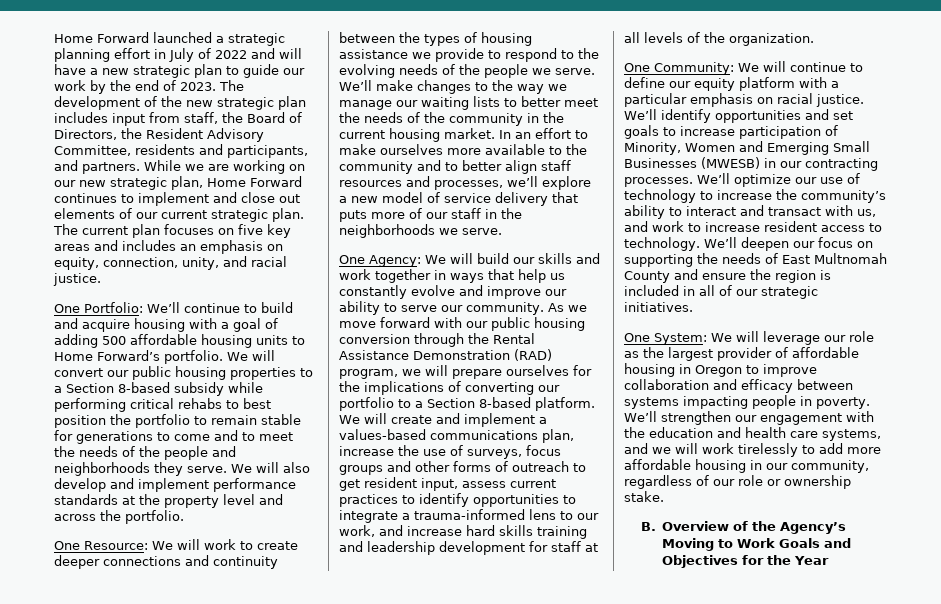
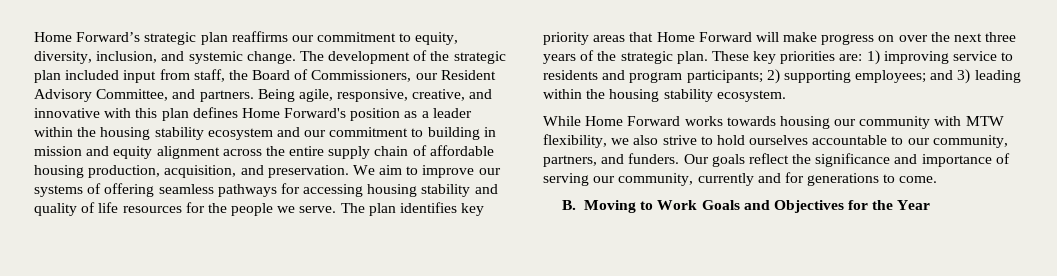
- Home Forward launched a strategic planning effort in July of 2022 and will have a new strategic plan to guide our work by the end of 2023.
+ Home Forward’s strategic plan reaffirms our commitment to equity, diversity, inclusion, and systemic change.
- The development of the new strategic plan includes input from staff, the Board of Directors, the Resident Advisory Committee, residents and participants, and partners. While we are working on our new strategic plan, Home Forward continues to implement and close out elements of our current strategic plan. The current plan focuses on five key areas and includes an emphasis on equity, connection, unity, and racial justice.
- One Portfolio: We’ll continue to build and acquire housing with a goal of adding 500 affordable housing units to Home Forward’s portfolio. We will convert our public housing properties to a Section 8-based subsidy while performing critical rehabs to best position the portfolio to remain stable for generations to come and to meet the needs of the people and neighborhoods they serve. We will also develop and implement performance standards at the property level and across the portfolio.
- One Resource: We will work to create deeper connections and continuity between the types of housing assistance we provide to respond to the evolving needs of the people we serve. We’ll make changes to the way we manage our waiting lists to better meet the needs of the community in the current housing market. In an effort to make ourselves more available to the community and to better align staff resources and processes, we’ll explore a new model of service delivery that puts more of our staff in the neighborhoods we serve.
- One Agency: We will build our skills and work together in ways that help us constantly evolve and improve our ability to serve our community. As we move forward with our public housing conversion through the Rental Assistance Demonstration (RAD) program, we will prepare ourselves for the implications of converting our portfolio to a Section 8-based platform. We will create and implement a values-based communications plan, increase the use of surveys, focus groups and other forms of outreach to get resident input, assess current practices to identify opportunities to integrate a trauma-informed lens to our work, and increase hard skills training and leadership development for staff at all levels of the organization.
- One Community: We will continue to define our equity platform with a particular emphasis on racial justice. We’ll identify opportunities and set goals to increase participation of Minority, Women and Emerging Small Businesses (MWESB) in our contracting processes. We’ll optimize our use of technology to increase the community’s ability to interact and transact with us, and work to increase resident access to technology. We’ll deepen our focus on supporting the needs of East Multnomah County and ensure the region is included in all of our strategic initiatives.
- One System: We will leverage our role as the largest provider of affordable housing in Oregon to improve collaboration and efficacy between systems impacting people in poverty. We’ll strengthen our engagement with the education and health care systems, and we will work tirelessly to add more affordable housing in our community, regardless of our role or ownership stake.
- B. Overview of the Agency’s Moving to Work Goals and Objectives for the Year
+ The development of the strategic plan included input from staff, the Board of Commissioners, our Resident Advisory Committee, and partners. Being agile, responsive, creative, and innovative with this plan defines Home Forward's position as a leader within the housing stability ecosystem and our commitment to building in mission and equity alignment across the entire supply chain of affordable housing production, acquisition, and preservation. We aim to improve our systems of offering seamless pathways for accessing housing stability and quality of life resources for the people we serve. The plan identifies key priority areas that Home Forward will make progress on over the next three years of the strategic plan. These key priorities are: 1) improving service to residents and program participants; 2) supporting employees; and 3) leading within the housing stability ecosystem.
+ While Home Forward works towards housing our community with MTW flexibility, we also strive to hold ourselves accountable to our community, partners, and funders. Our goals reflect the significance and importance of serving our community, currently and for generations to come.
+ B. Moving to Work Goals and Objectives for the Year

